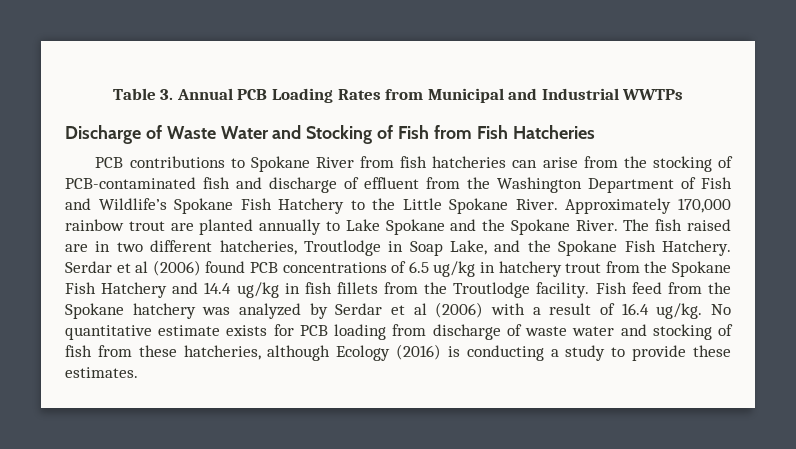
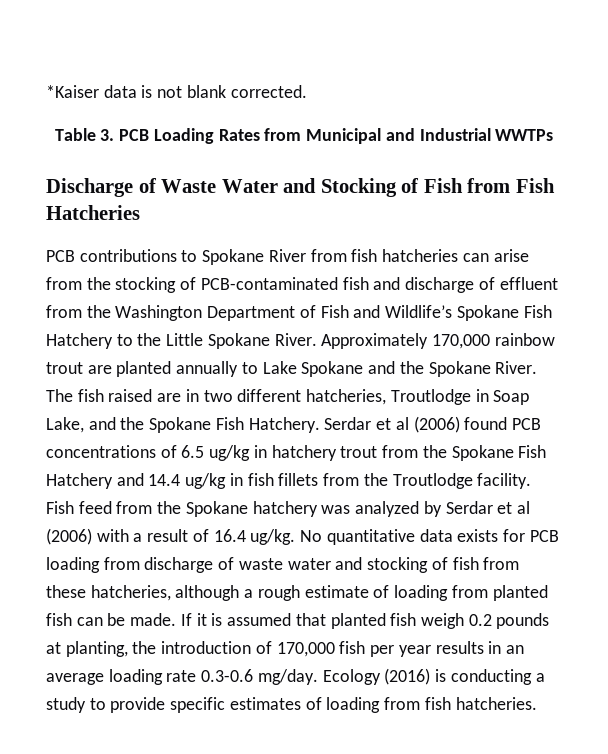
+ *Kaiser data is not blank corrected.
- Table 3. Annual PCB Loading Rates from Municipal and Industrial WWTPs
+ Table 3. PCB Loading Rates from Municipal and Industrial WWTPs
- No quantitative estimate exists for PCB loading from discharge of waste water and stocking of fish from these hatcheries, although Ecology (2016) is conducting a study to provide these estimates.
+ No quantitative data exists for PCB loading from discharge of waste water and stocking of fish from these hatcheries, although a rough estimate of loading from planted fish can be made. If it is assumed that planted fish weigh 0.2 pounds at planting, the introduction of 170,000 fish per year results in an average loading rate 0.3-0.6 mg/day. Ecology (2016) is conducting a study to provide specific estimates of loading from fish hatcheries.

